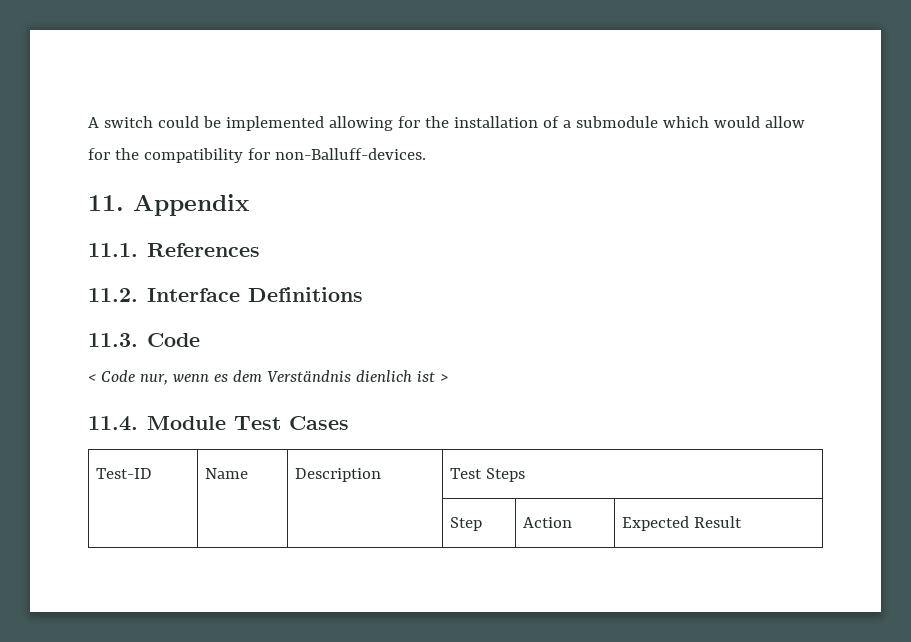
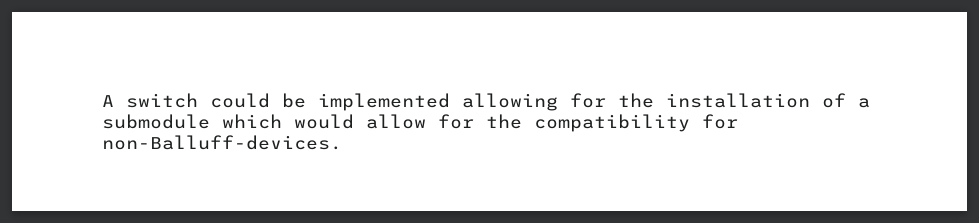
- 11. Appendix
- 11.1. References
- 11.2. Interface Definitions
- 11.3. Code
- < Code nur, wenn es dem Verständnis dienlich ist >
- 11.4. Module Test Cases
- Test-ID | Name | Description | Test Steps
- | | | Step | Action | Expected Result

